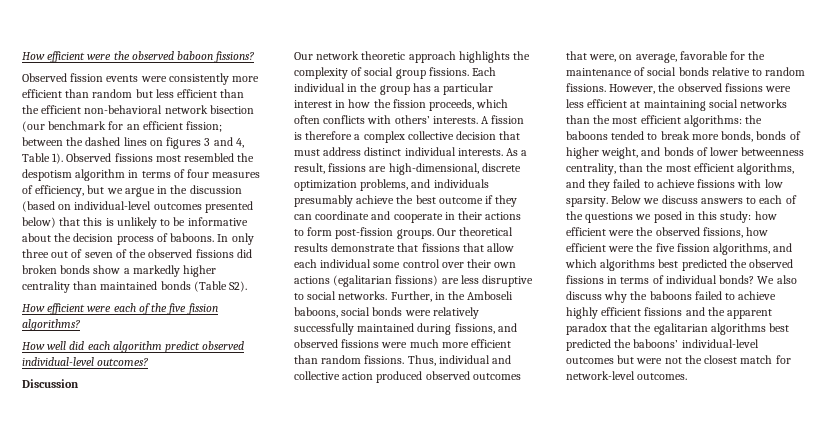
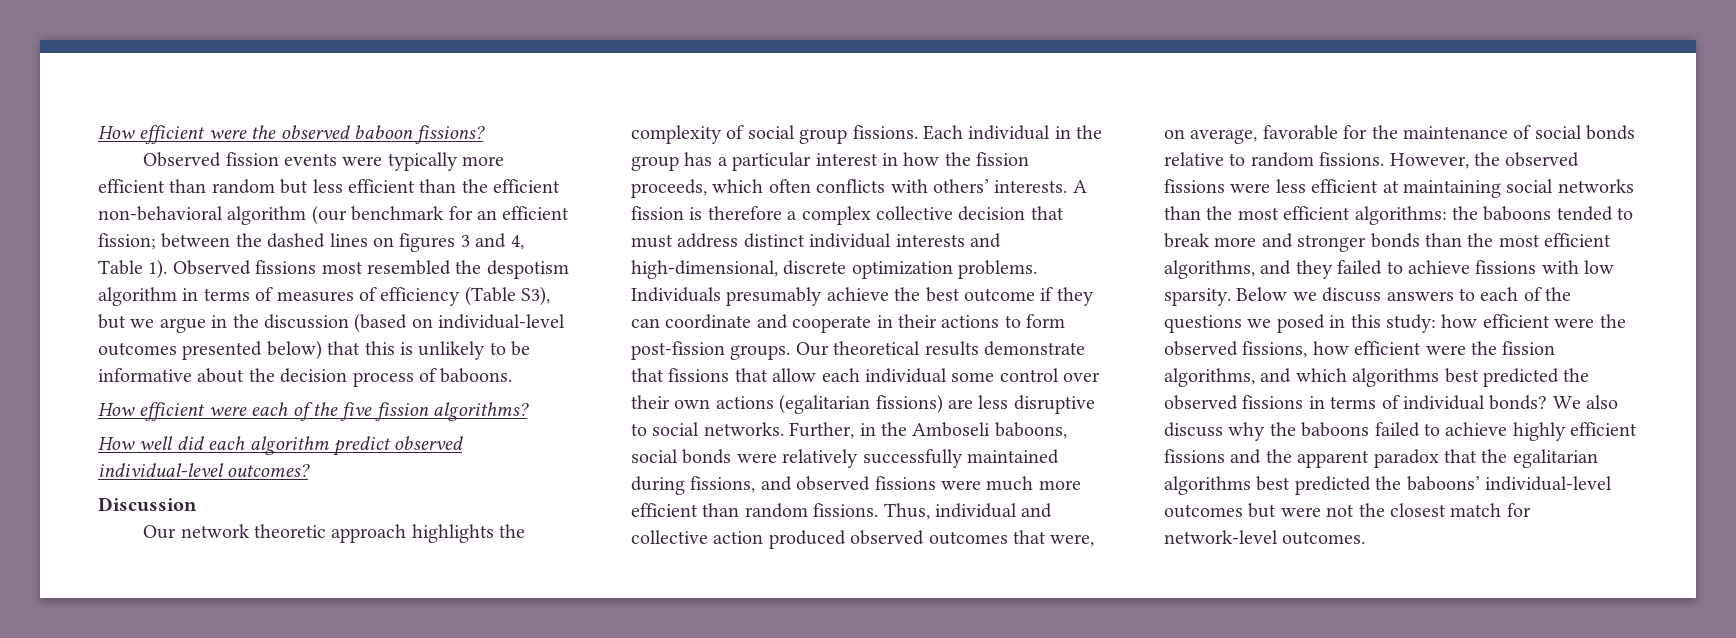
- Observed fission events were consistently more efficient than random but less efficient than the efficient non-behavioral network bisection (our benchmark for an efficient fission; between the dashed lines on figures 3 and 4, Table 1).
+ Observed fission events were typically more efficient than random but less efficient than the efficient non-behavioral algorithm (our benchmark for an efficient fission; between the dashed lines on figures 3 and 4, Table 1).
- Observed fissions most resembled the despotism algorithm in terms of four measures of efficiency, but we argue in the discussion (based on individual-level outcomes presented below) that this is unlikely to be informative about the decision process of baboons. In only three out of seven of the observed fissions did broken bonds show a markedly higher centrality than maintained bonds (Table S2).
+ Observed fissions most resembled the despotism algorithm in terms of measures of efficiency (Table S3), but we argue in the discussion (based on individual-level outcomes presented below) that this is unlikely to be informative about the decision process of baboons.
- A fission is therefore a complex collective decision that must address distinct individual interests. As a result, fissions are high-dimensional, discrete optimization problems, and individuals presumably achieve the best outcome if they can coordinate and cooperate in their actions to form post-fission groups.
+ A fission is therefore a complex collective decision that must address distinct individual interests and high-dimensional, discrete optimization problems. Individuals presumably achieve the best outcome if they can coordinate and cooperate in their actions to form post-fission groups.
- However, the observed fissions were less efficient at maintaining social networks than the most efficient algorithms: the baboons tended to break more bonds, bonds of higher weight, and bonds of lower betweenness centrality, than the most efficient algorithms, and they failed to achieve fissions with low sparsity.
+ However, the observed fissions were less efficient at maintaining social networks than the most efficient algorithms: the baboons tended to break more and stronger bonds than the most efficient algorithms, and they failed to achieve fissions with low sparsity.
- Below we discuss answers to each of the questions we posed in this study: how efficient were the observed fissions, how efficient were the five fission algorithms, and which algorithms best predicted the observed fissions in terms of individual bonds?
+ Below we discuss answers to each of the questions we posed in this study: how efficient were the observed fissions, how efficient were the fission algorithms, and which algorithms best predicted the observed fissions in terms of individual bonds?

